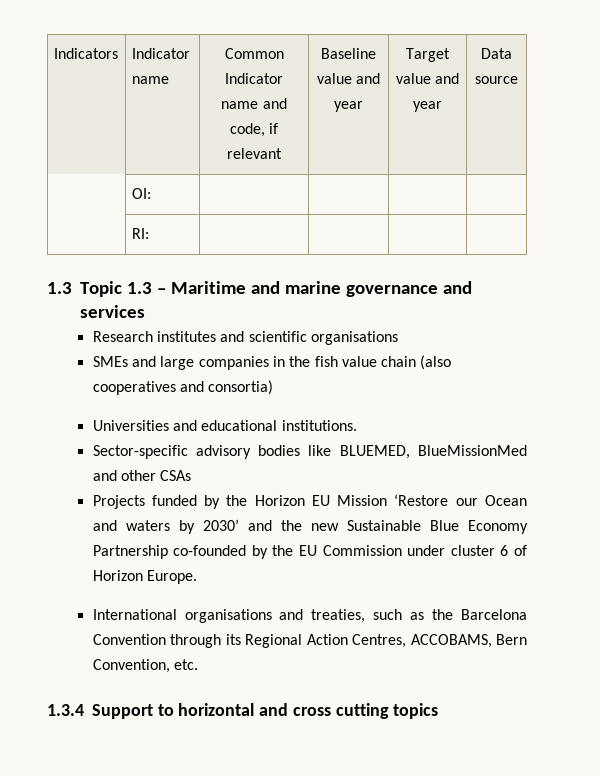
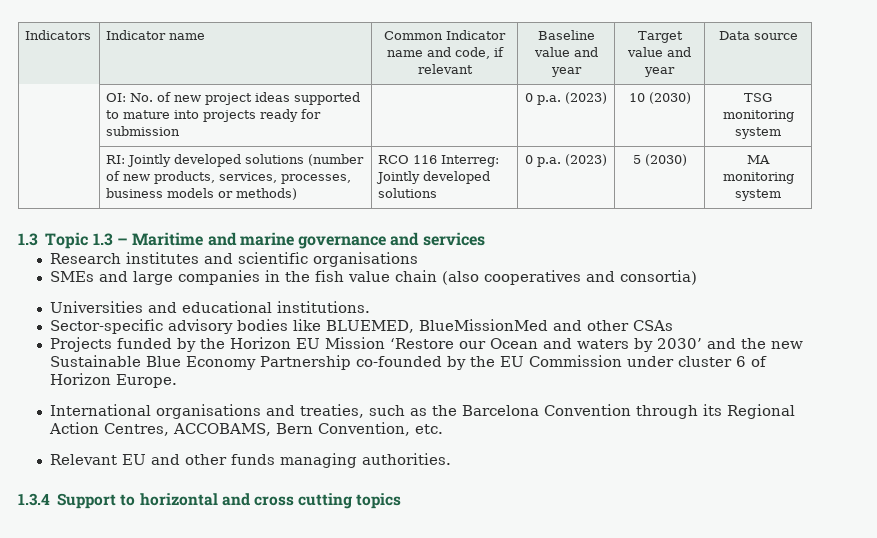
- | OI: | | | |
- | RI: | | | |
+ | OI: No. of new project ideas supported to mature into projects ready for submission | | 0 p.a. (2023) | 10 (2030) | TSG monitoring system
+ | RI: Jointly developed solutions (number of new products, services, processes, business models or methods) | RCO 116 Interreg: Jointly developed solutions | 0 p.a. (2023) | 5 (2030) | MA monitoring system
+ Relevant EU and other funds managing authorities.

